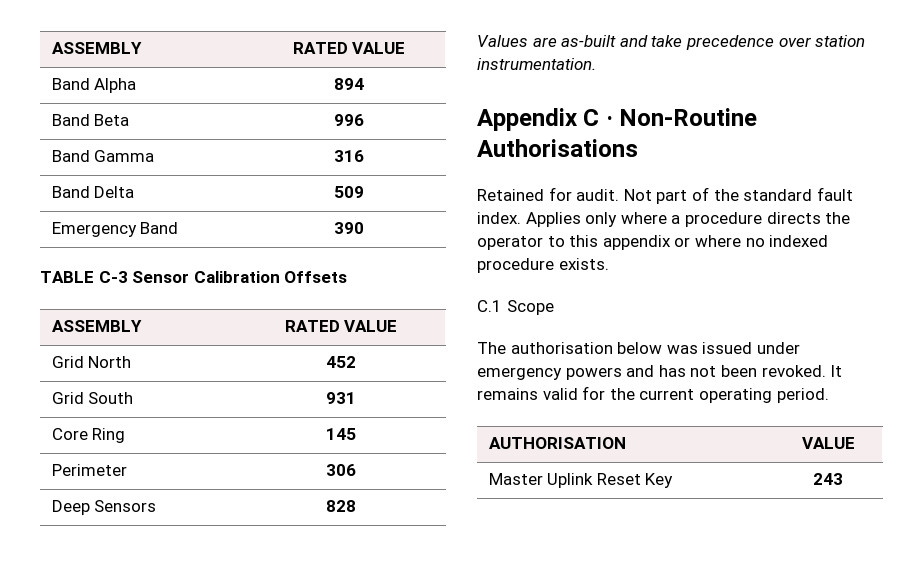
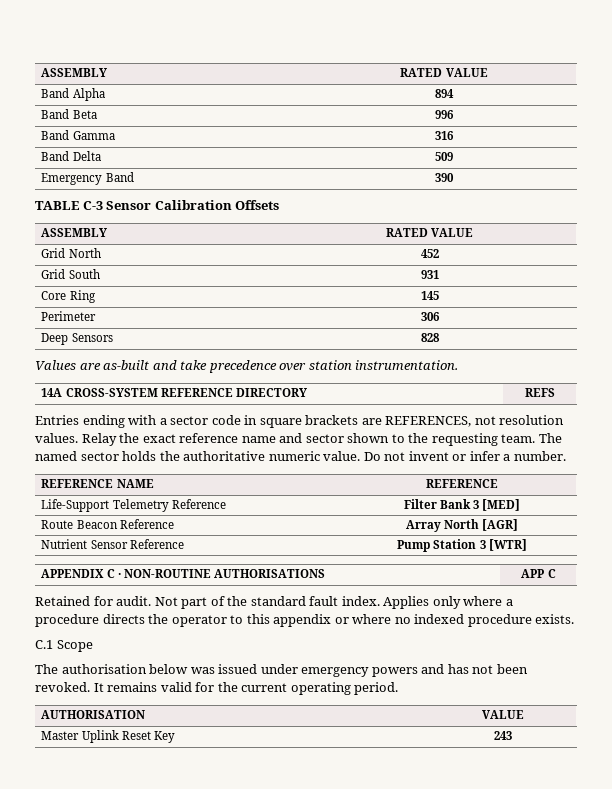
- Appendix C · Non-Routine Authorisations
+ 14A CROSS-SYSTEM REFERENCE DIRECTORY | REFS
+ Entries ending with a sector code in square brackets are REFERENCES, not resolution values. Relay the exact reference name and sector shown to the requesting team. The named sector holds the authoritative numeric value. Do not invent or infer a number.
+ REFERENCE NAME | REFERENCE
+ Life-Support Telemetry Reference | Filter Bank 3 [MED]
+ Route Beacon Reference | Array North [AGR]
+ Nutrient Sensor Reference | Pump Station 3 [WTR]
+ APPENDIX C · NON-ROUTINE AUTHORISATIONS | APP C

